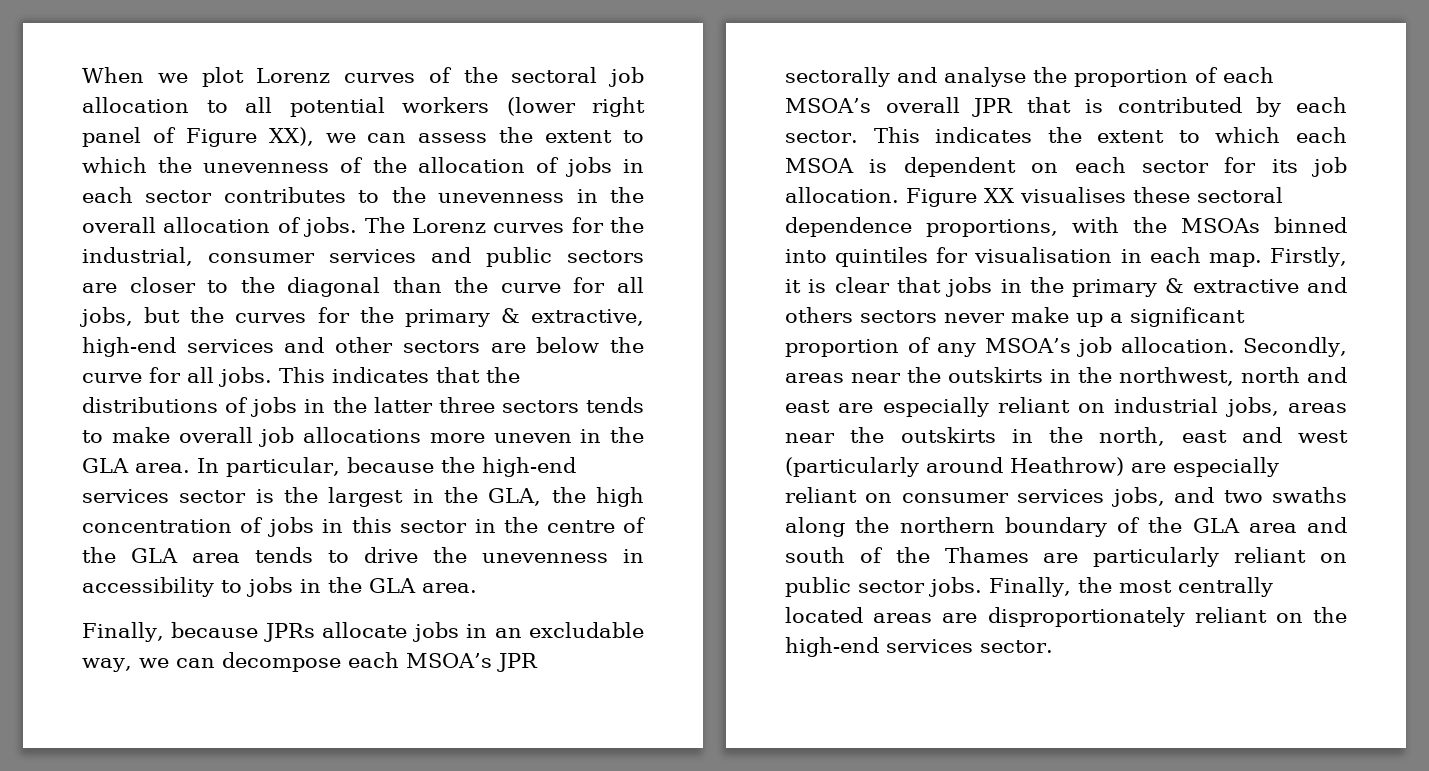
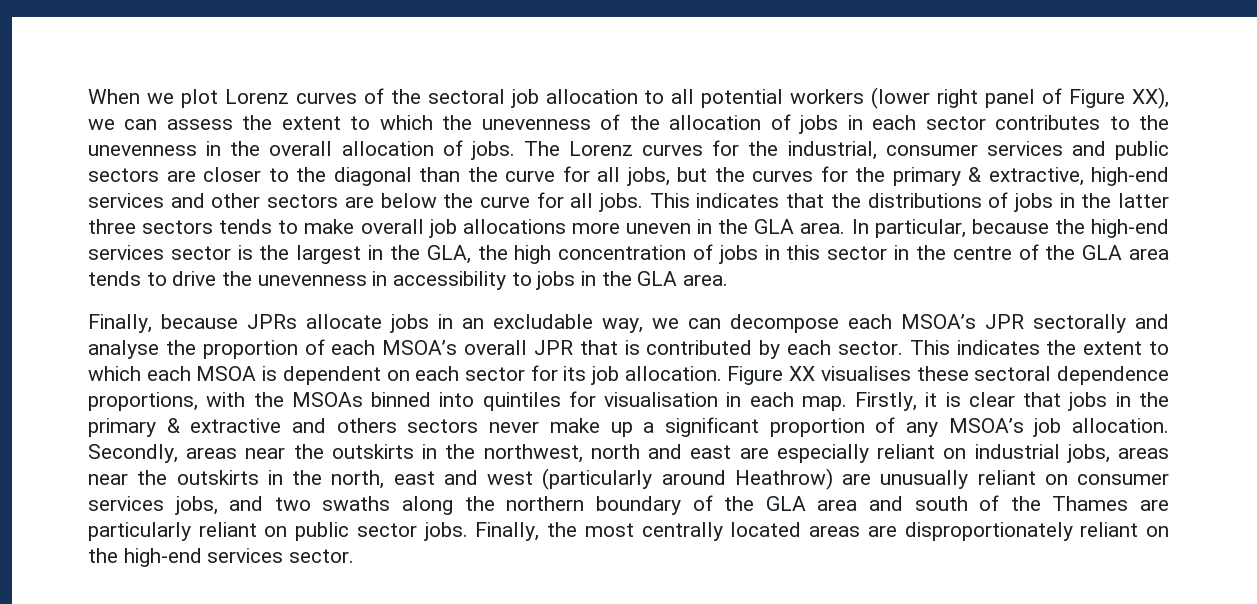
- Secondly, areas near the outskirts in the northwest, north and east are especially reliant on industrial jobs, areas near the outskirts in the north, east and west (particularly around Heathrow) are especially reliant on consumer services jobs, and two swaths along the northern boundary of the GLA area and south of the Thames are particularly reliant on public sector jobs.
+ Secondly, areas near the outskirts in the northwest, north and east are especially reliant on industrial jobs, areas near the outskirts in the north, east and west (particularly around Heathrow) are unusually reliant on consumer services jobs, and two swaths along the northern boundary of the GLA area and south of the Thames are particularly reliant on public sector jobs.

